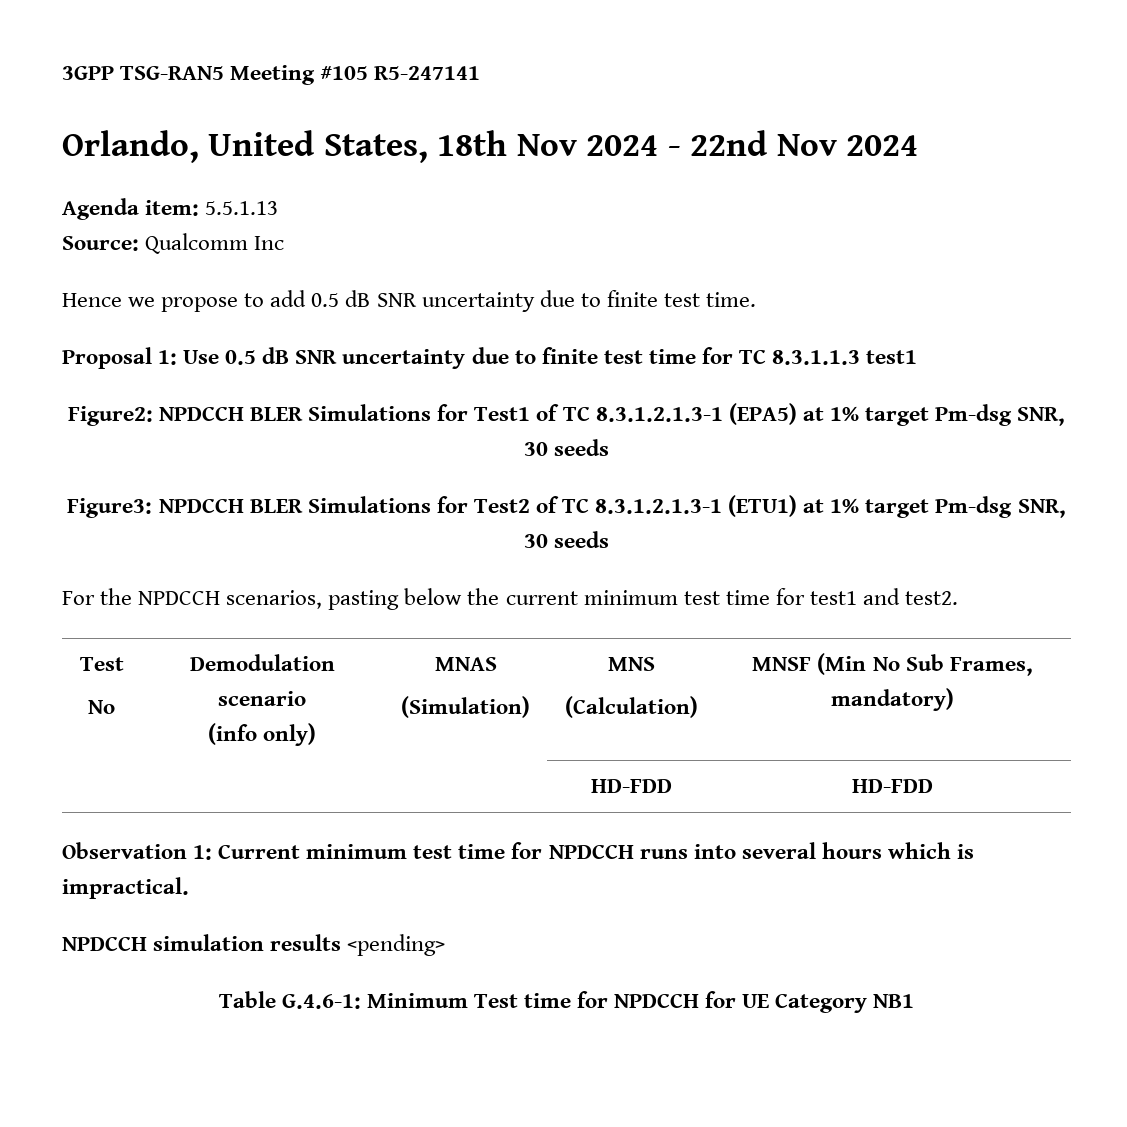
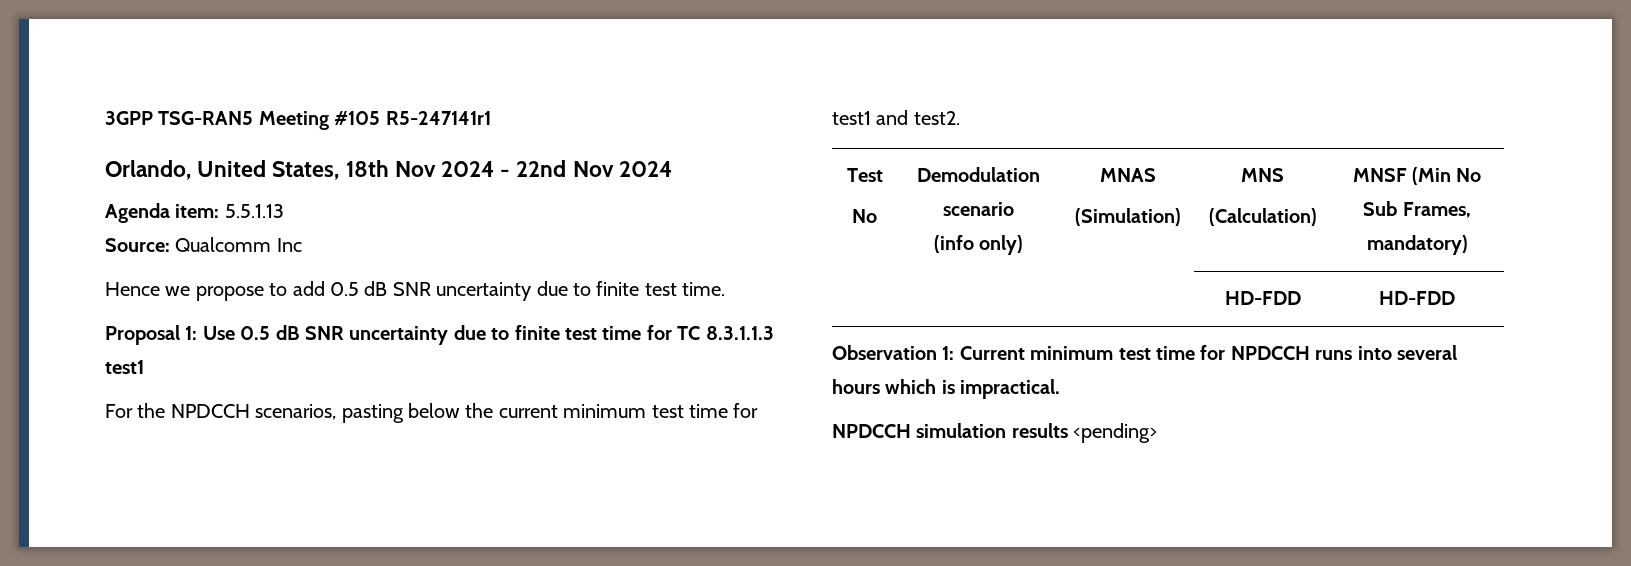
- 3GPP TSG-RAN5 Meeting #105 R5-247141
+ 3GPP TSG-RAN5 Meeting #105 R5-247141r1
- Figure2: NPDCCH BLER Simulations for Test1 of TC 8.3.1.2.1.3-1 (EPA5) at 1% target Pm-dsg SNR, 30 seeds
- Figure3: NPDCCH BLER Simulations for Test2 of TC 8.3.1.2.1.3-1 (ETU1) at 1% target Pm-dsg SNR, 30 seeds
- Table G.4.6-1: Minimum Test time for NPDCCH for UE Category NB1

